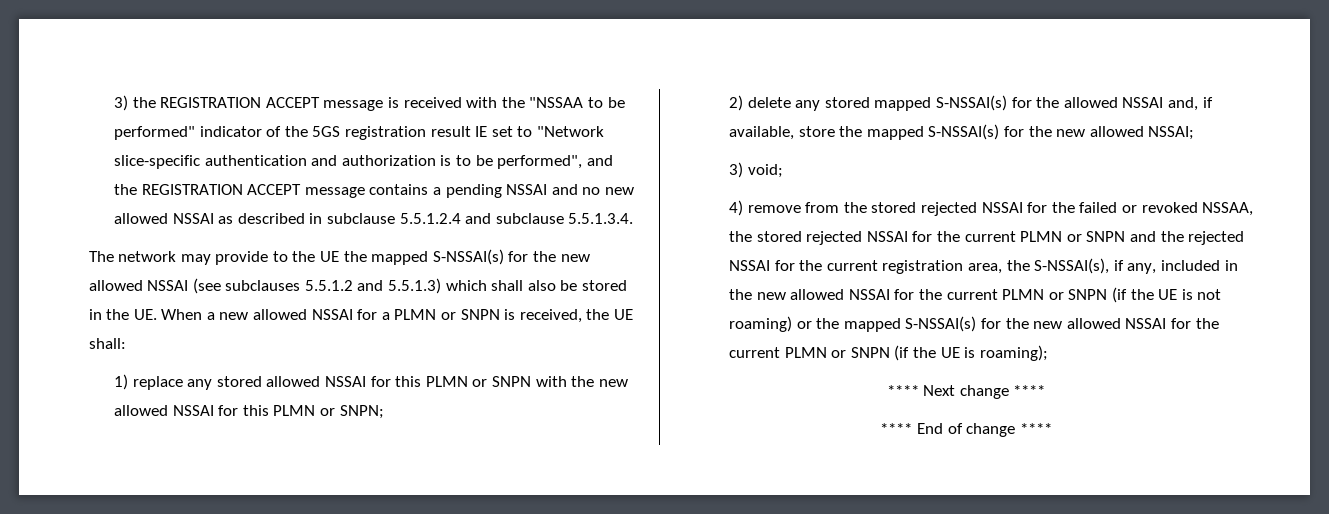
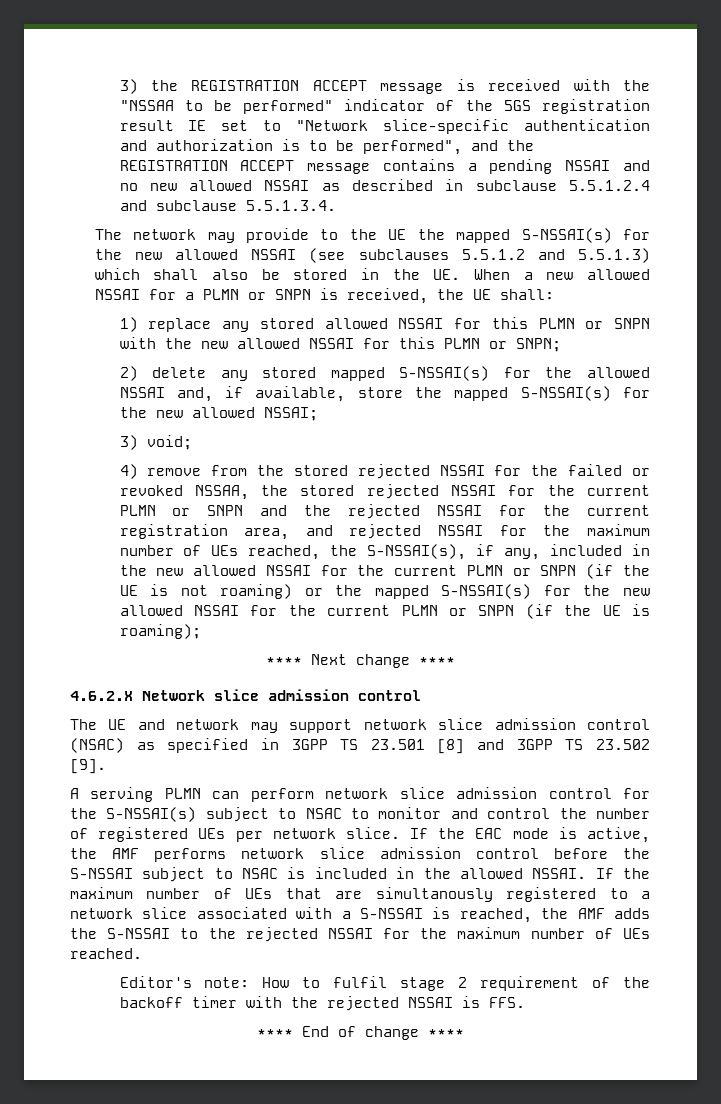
- 4) remove from the stored rejected NSSAI for the failed or revoked NSSAA, the stored rejected NSSAI for the current PLMN or SNPN and the rejected NSSAI for the current registration area, the S-NSSAI(s), if any, included in the new allowed NSSAI for the current PLMN or SNPN (if the UE is not roaming) or the mapped S-NSSAI(s) for the new allowed NSSAI for the current PLMN or SNPN (if the UE is roaming);
+ 4) remove from the stored rejected NSSAI for the failed or revoked NSSAA, the stored rejected NSSAI for the current PLMN or SNPN and the rejected NSSAI for the current registration area, and rejected NSSAI for the maximum number of UEs reached, the S-NSSAI(s), if any, included in the new allowed NSSAI for the current PLMN or SNPN (if the UE is not roaming) or the mapped S-NSSAI(s) for the new allowed NSSAI for the current PLMN or SNPN (if the UE is roaming);
+ 4.6.2.X Network slice admission control
+ The UE and network may support network slice admission control (NSAC) as specified in 3GPP TS 23.501 [8] and 3GPP TS 23.502 [9].
+ A serving PLMN can perform network slice admission control for the S-NSSAI(s) subject to NSAC to monitor and control the number of registered UEs per network slice. If the EAC mode is active, the AMF performs network slice admission control before the S-NSSAI subject to NSAC is included in the allowed NSSAI. If the maximum number of UEs that are simultanously registered to a network slice associated with a S-NSSAI is reached, the AMF adds the S-NSSAI to the rejected NSSAI for the maximum number of UEs reached.
+ Editor's note: How to fulfil stage 2 requirement of the backoff timer with the rejected NSSAI is FFS.

